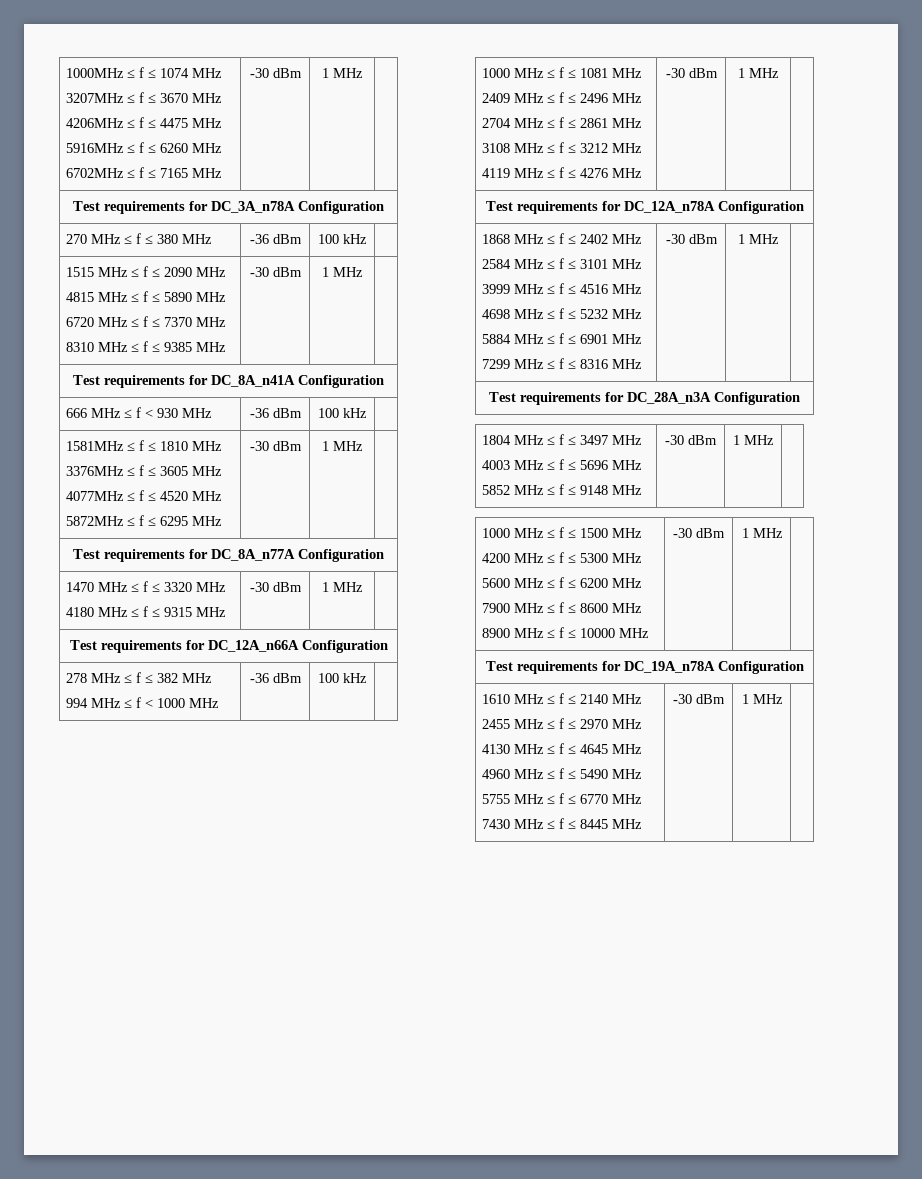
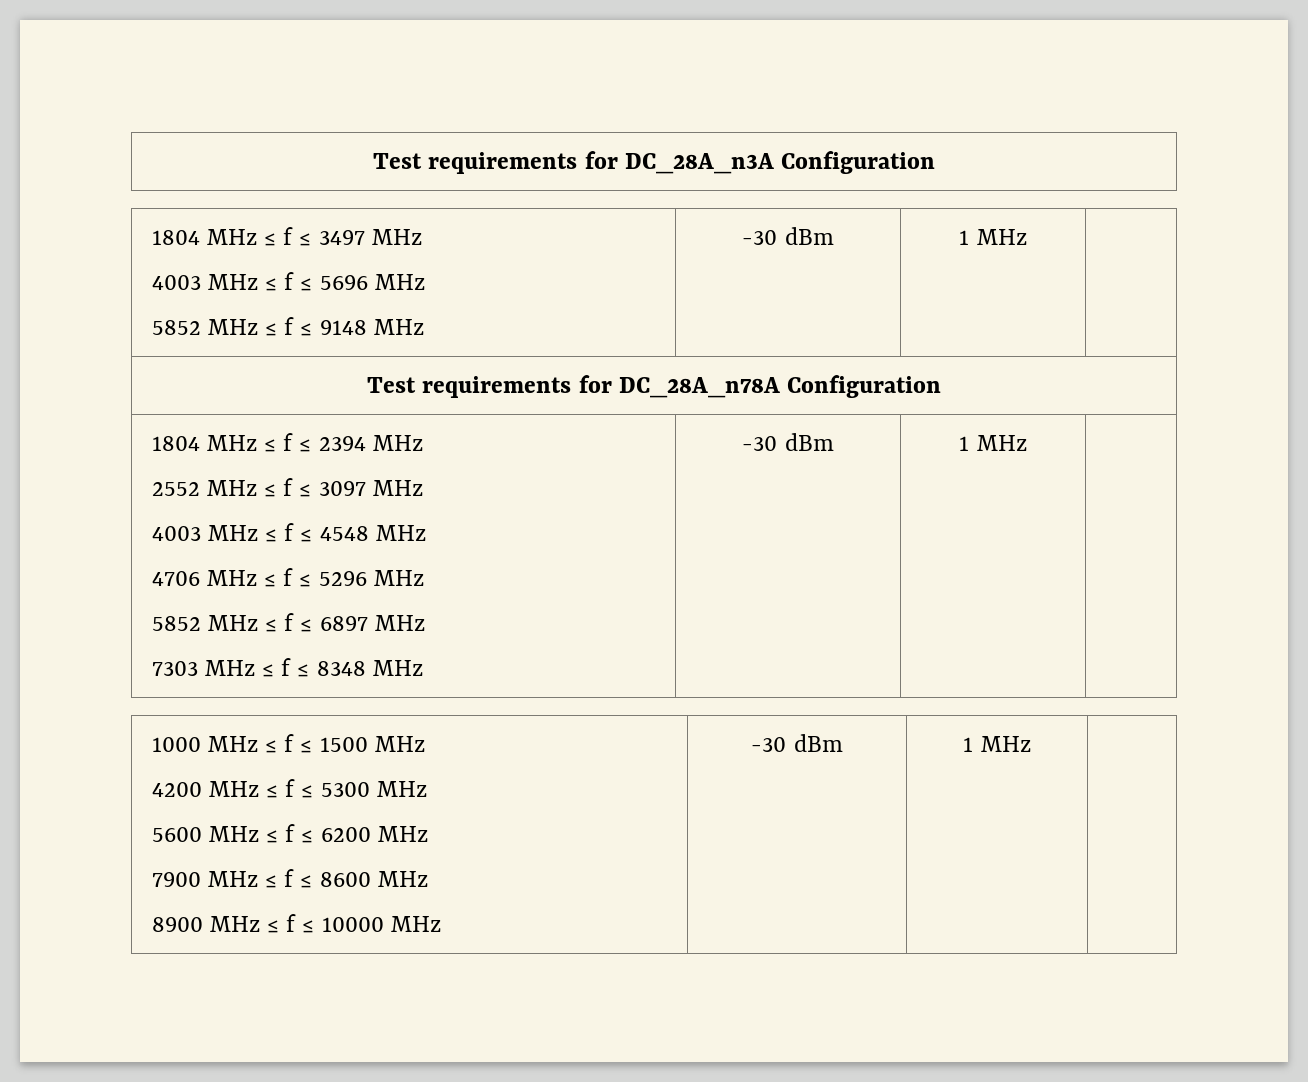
- 1000MHz ≤ f ≤ 1074 MHz
- 3207MHz ≤ f ≤ 3670 MHz
- 4206MHz ≤ f ≤ 4475 MHz
- 5916MHz ≤ f ≤ 6260 MHz
- 6702MHz ≤ f ≤ 7165 MHz | -30 dBm | 1 MHz |
- Test requirements for DC_3A_n78A Configuration
- 270 MHz ≤ f ≤ 380 MHz | -36 dBm | 100 kHz |
- 1515 MHz ≤ f ≤ 2090 MHz
- 4815 MHz ≤ f ≤ 5890 MHz
- 6720 MHz ≤ f ≤ 7370 MHz
- 8310 MHz ≤ f ≤ 9385 MHz | -30 dBm | 1 MHz |
- Test requirements for DC_8A_n41A Configuration
- 666 MHz ≤ f < 930 MHz | -36 dBm | 100 kHz |
- 1581MHz ≤ f ≤ 1810 MHz
- 3376MHz ≤ f ≤ 3605 MHz
- 4077MHz ≤ f ≤ 4520 MHz
- 5872MHz ≤ f ≤ 6295 MHz | -30 dBm | 1 MHz |
- Test requirements for DC_8A_n77A Configuration
- 1470 MHz ≤ f ≤ 3320 MHz
- 4180 MHz ≤ f ≤ 9315 MHz | -30 dBm | 1 MHz |
- Test requirements for DC_12A_n66A Configuration
- 278 MHz ≤ f ≤ 382 MHz
- 994 MHz ≤ f < 1000 MHz | -36 dBm | 100 kHz |
- 1000 MHz ≤ f ≤ 1081 MHz
- 2409 MHz ≤ f ≤ 2496 MHz
- 2704 MHz ≤ f ≤ 2861 MHz
- 3108 MHz ≤ f ≤ 3212 MHz
- 4119 MHz ≤ f ≤ 4276 MHz | -30 dBm | 1 MHz |
- Test requirements for DC_12A_n78A Configuration
- 1868 MHz ≤ f ≤ 2402 MHz
- 2584 MHz ≤ f ≤ 3101 MHz
- 3999 MHz ≤ f ≤ 4516 MHz
- 4698 MHz ≤ f ≤ 5232 MHz
- 5884 MHz ≤ f ≤ 6901 MHz
- 7299 MHz ≤ f ≤ 8316 MHz | -30 dBm | 1 MHz
+ Test requirements for DC_28A_n78A Configuration
+ 1804 MHz ≤ f ≤ 2394 MHz
+ 2552 MHz ≤ f ≤ 3097 MHz
+ 4003 MHz ≤ f ≤ 4548 MHz
+ 4706 MHz ≤ f ≤ 5296 MHz
+ 5852 MHz ≤ f ≤ 6897 MHz
+ 7303 MHz ≤ f ≤ 8348 MHz | -30 dBm | 1 MHz
- Test requirements for DC_19A_n78A Configuration
- 1610 MHz ≤ f ≤ 2140 MHz
- 2455 MHz ≤ f ≤ 2970 MHz
- 4130 MHz ≤ f ≤ 4645 MHz
- 4960 MHz ≤ f ≤ 5490 MHz
- 5755 MHz ≤ f ≤ 6770 MHz
- 7430 MHz ≤ f ≤ 8445 MHz | -30 dBm | 1 MHz

